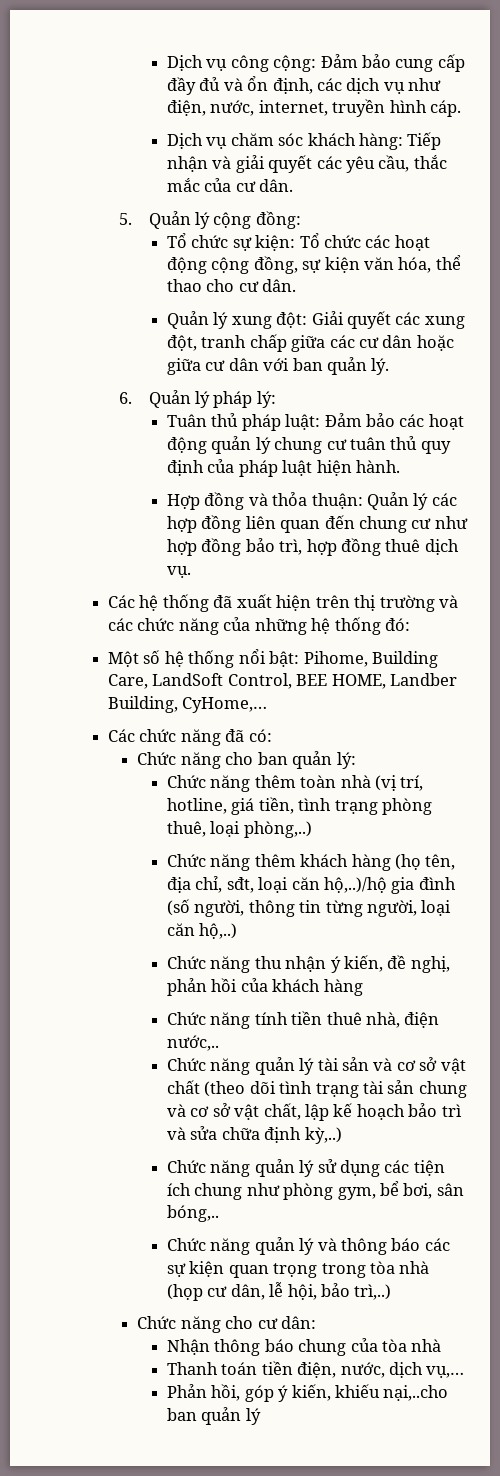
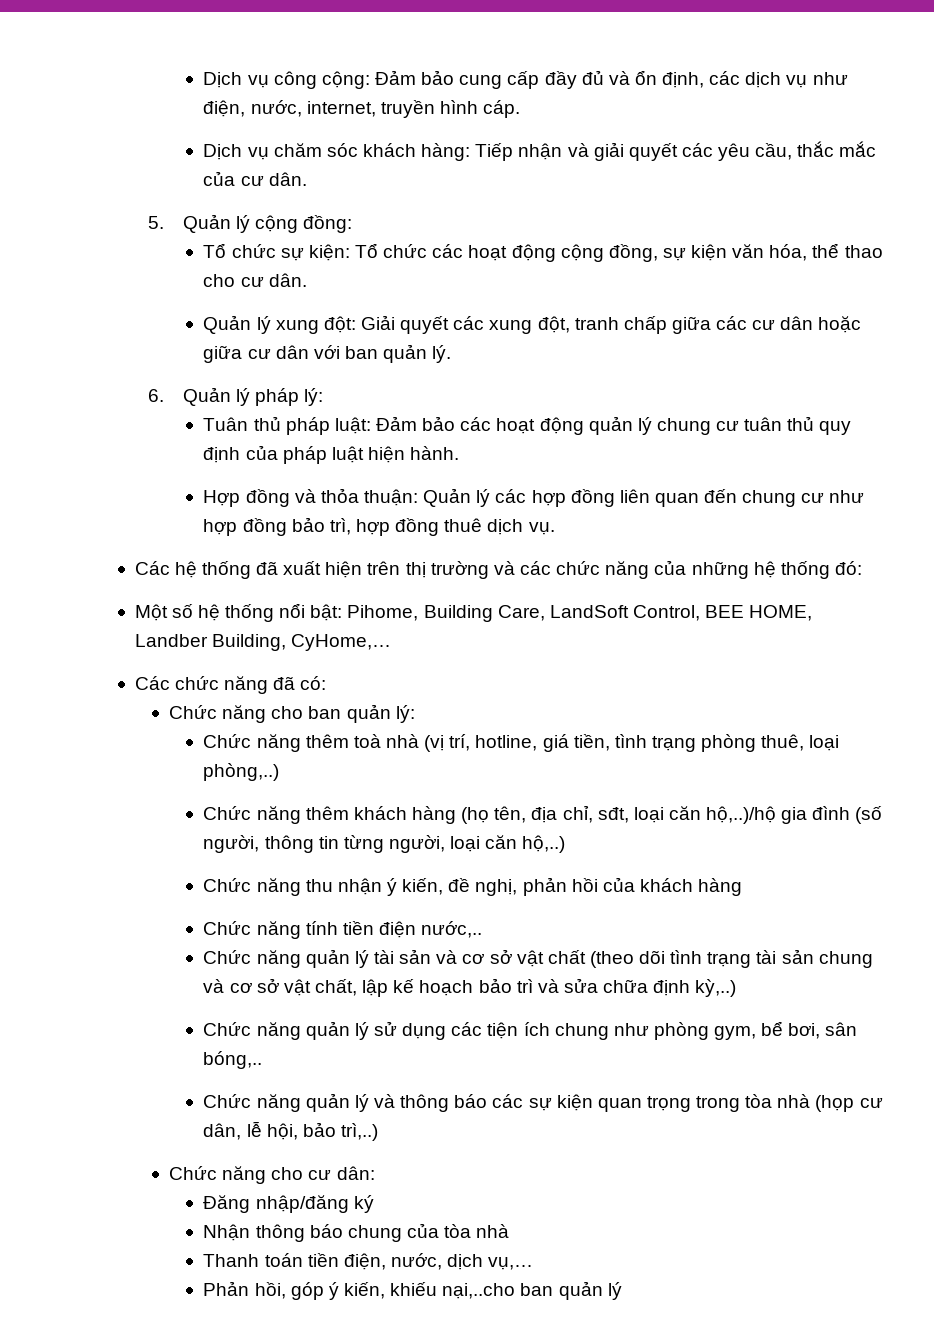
- Chức năng thêm toàn nhà (vị trí, hotline, giá tiền, tình trạng phòng thuê, loại phòng,..)
+ Chức năng thêm toà nhà (vị trí, hotline, giá tiền, tình trạng phòng thuê, loại phòng,..)
- Chức năng tính tiền thuê nhà, điện nước,..
+ Chức năng tính tiền điện nước,..
+ Đăng nhập/đăng ký

